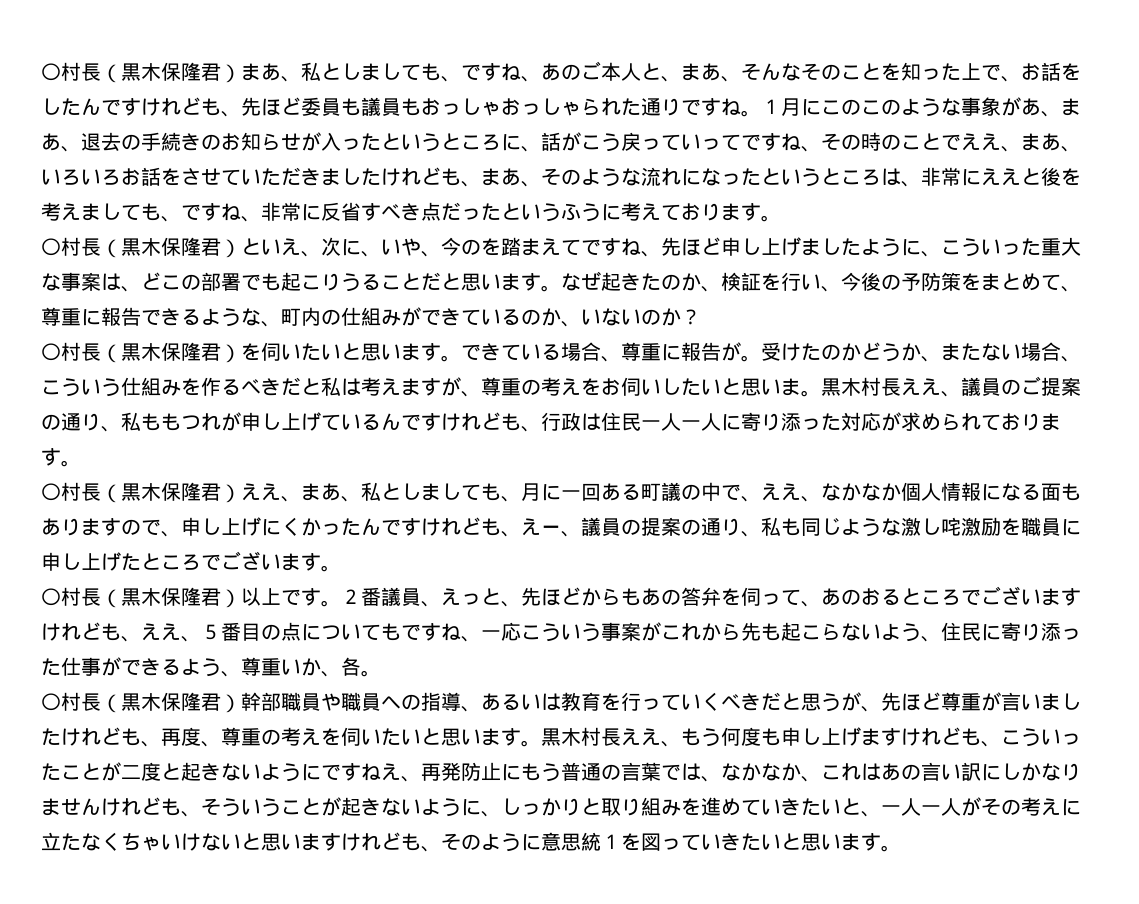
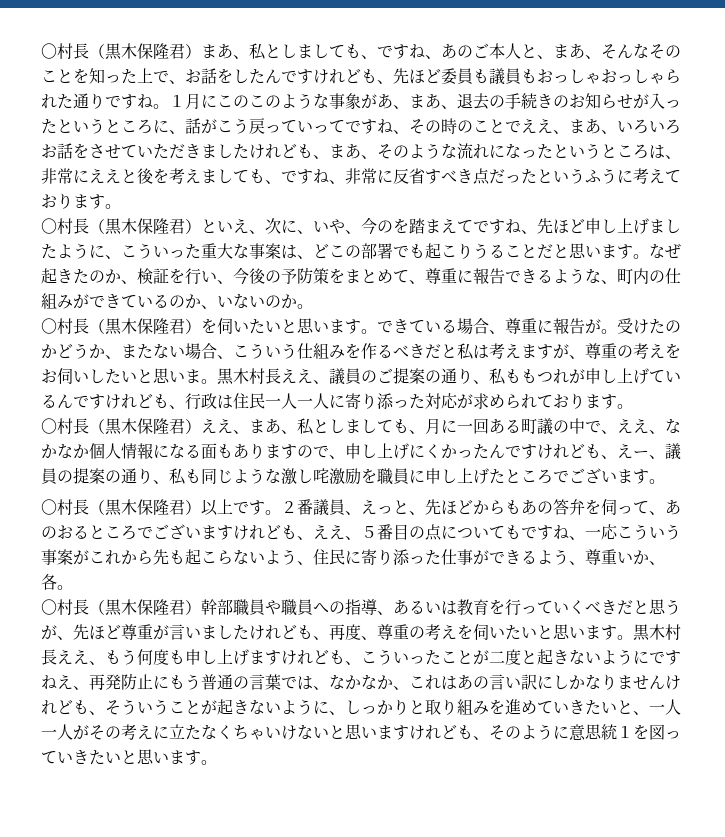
- なぜ起きたのか、検証を行い、今後の予防策をまとめて、尊重に報告できるような、町内の仕組みができているのか、いないのか？
+ なぜ起きたのか、検証を行い、今後の予防策をまとめて、尊重に報告できるような、町内の仕組みができているのか、いないのか。

